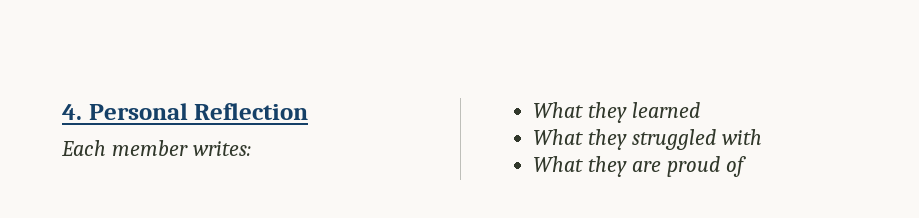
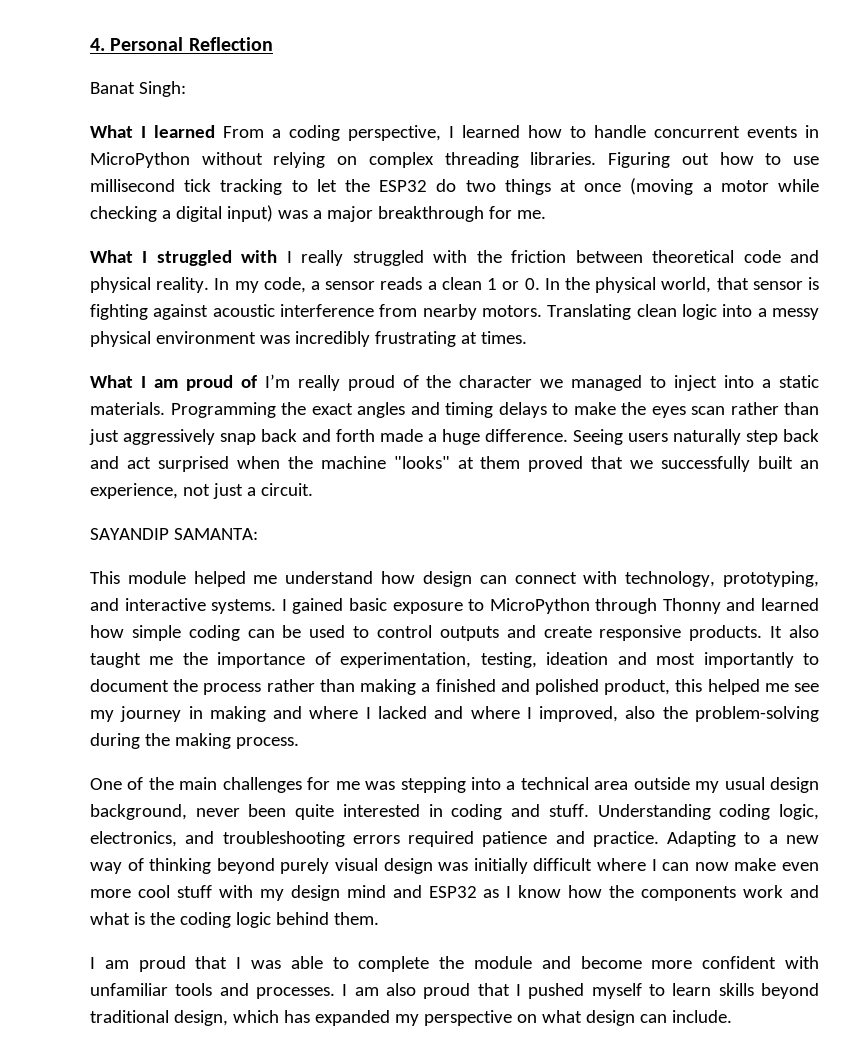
- Each member writes:
- What they learned
- What they struggled with
- What they are proud of
+ Banat Singh:
+ What I learned From a coding perspective, I learned how to handle concurrent events in MicroPython without relying on complex threading libraries. Figuring out how to use millisecond tick tracking to let the ESP32 do two things at once (moving a motor while checking a digital input) was a major breakthrough for me.
+ What I struggled with I really struggled with the friction between theoretical code and physical reality. In my code, a sensor reads a clean 1 or 0. In the physical world, that sensor is fighting against acoustic interference from nearby motors. Translating clean logic into a messy physical environment was incredibly frustrating at times.
+ What I am proud of I’m really proud of the character we managed to inject into a static materials. Programming the exact angles and timing delays to make the eyes scan rather than just aggressively snap back and forth made a huge difference. Seeing users naturally step back and act surprised when the machine "looks" at them proved that we successfully built an experience, not just a circuit.
+ SAYANDIP SAMANTA:
+ This module helped me understand how design can connect with technology, prototyping, and interactive systems. I gained basic exposure to MicroPython through Thonny and learned how simple coding can be used to control outputs and create responsive products. It also taught me the importance of experimentation, testing, ideation and most importantly to document the process rather than making a finished and polished product, this helped me see my journey in making and where I lacked and where I improved, also the problem-solving during the making process.
+ One of the main challenges for me was stepping into a technical area outside my usual design background, never been quite interested in coding and stuff. Understanding coding logic, electronics, and troubleshooting errors required patience and practice. Adapting to a new way of thinking beyond purely visual design was initially difficult where I can now make even more cool stuff with my design mind and ESP32 as I know how the components work and what is the coding logic behind them.
+ I am proud that I was able to complete the module and become more confident with unfamiliar tools and processes. I am also proud that I pushed myself to learn skills beyond traditional design, which has expanded my perspective on what design can include.

